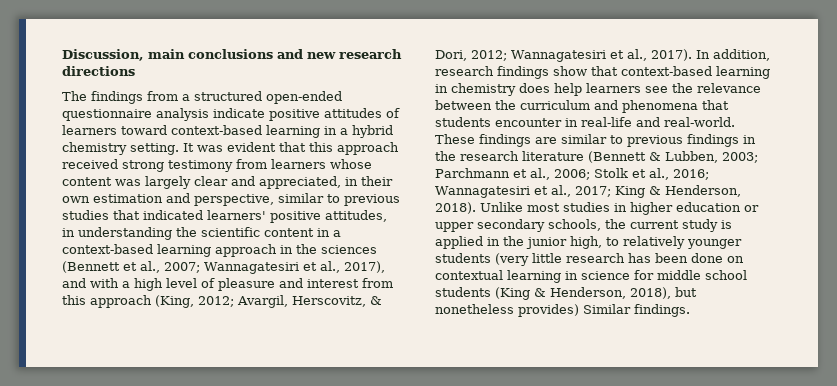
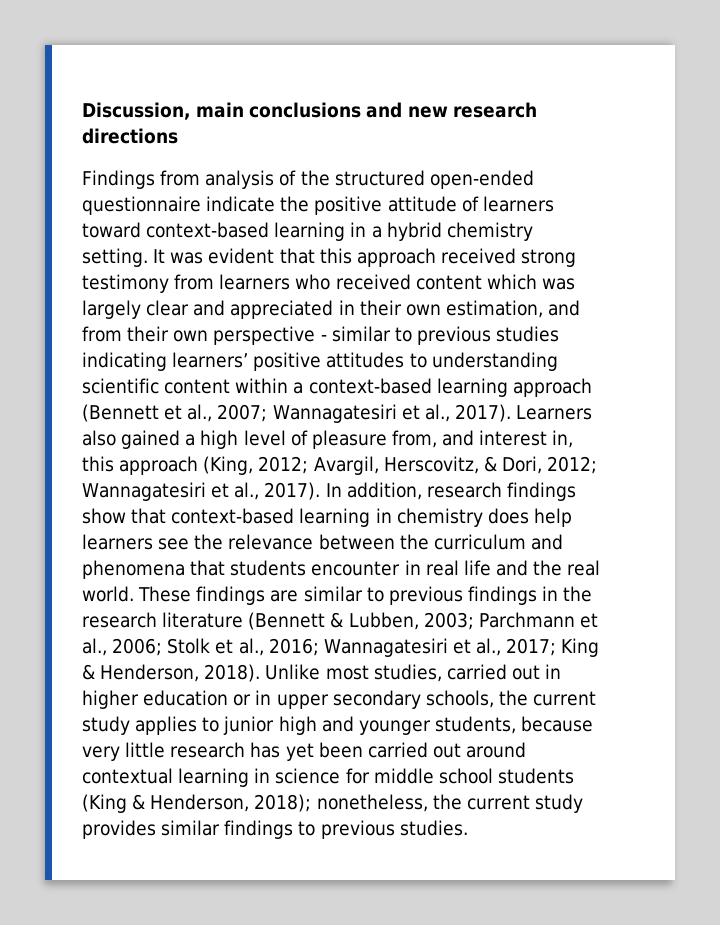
- The findings from a structured open-ended questionnaire analysis indicate positive attitudes of learners toward context-based learning in a hybrid chemistry setting.
+ Findings from analysis of the structured open-ended questionnaire indicate the positive attitude of learners toward context-based learning in a hybrid chemistry setting.
- It was evident that this approach received strong testimony from learners whose content was largely clear and appreciated, in their own estimation and perspective, similar to previous studies that indicated learners' positive attitudes, in understanding the scientific content in a context-based learning approach in the sciences (Bennett et al., 2007; Wannagatesiri et al., 2017), and with a high level of pleasure and interest from this approach (King, 2012; Avargil, Herscovitz, & Dori, 2012; Wannagatesiri et al., 2017).
+ It was evident that this approach received strong testimony from learners who received content which was largely clear and appreciated in their own estimation, and from their own perspective - similar to previous studies indicating learners’ positive attitudes to understanding scientific content within a context-based learning approach (Bennett et al., 2007; Wannagatesiri et al., 2017). Learners also gained a high level of pleasure from, and interest in, this approach (King, 2012; Avargil, Herscovitz, & Dori, 2012; Wannagatesiri et al., 2017).
- In addition, research findings show that context-based learning in chemistry does help learners see the relevance between the curriculum and phenomena that students encounter in real-life and real-world.
+ In addition, research findings show that context-based learning in chemistry does help learners see the relevance between the curriculum and phenomena that students encounter in real life and the real world.
- Unlike most studies in higher education or upper secondary schools, the current study is applied in the junior high, to relatively younger students (very little research has been done on contextual learning in science for middle school students (King & Henderson, 2018), but nonetheless provides) Similar findings.
+ Unlike most studies, carried out in higher education or in upper secondary schools, the current study applies to junior high and younger students, because very little research has yet been carried out around contextual learning in science for middle school students (King & Henderson, 2018); nonetheless, the current study provides similar findings to previous studies.

